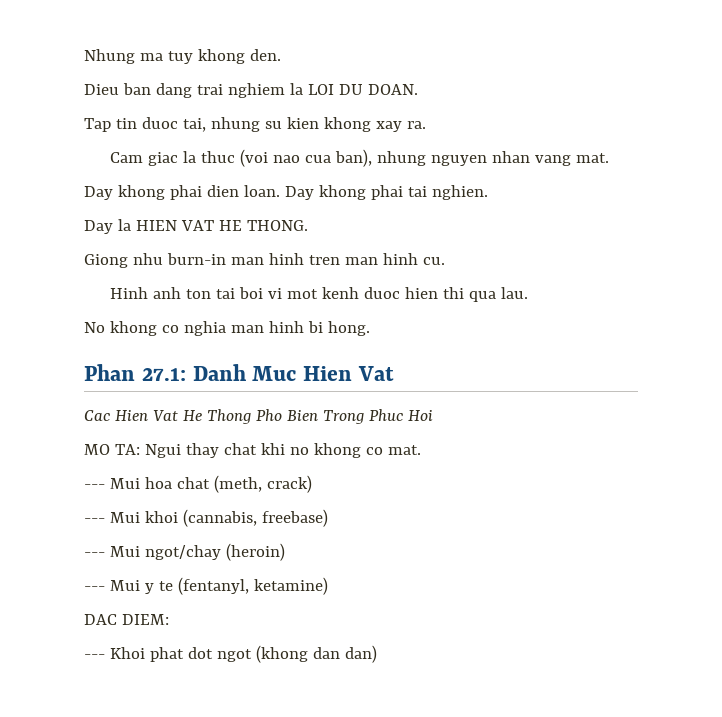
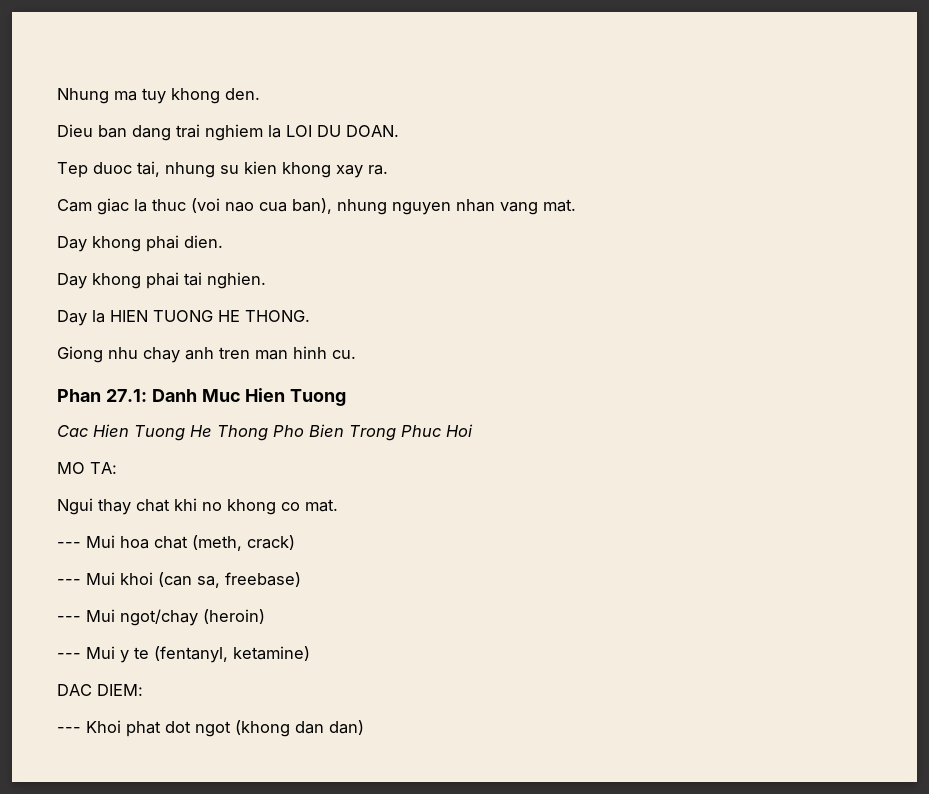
- Tap tin duoc tai, nhung su kien khong xay ra.
+ Tep duoc tai, nhung su kien khong xay ra.
- Day khong phai dien loan. Day khong phai tai nghien.
+ Day khong phai dien.
+ Day khong phai tai nghien.
- Day la HIEN VAT HE THONG.
+ Day la HIEN TUONG HE THONG.
- Giong nhu burn-in man hinh tren man hinh cu.
+ Giong nhu chay anh tren man hinh cu.
- Hinh anh ton tai boi vi mot kenh duoc hien thi qua lau.
- No khong co nghia man hinh bi hong.
- Phan 27.1: Danh Muc Hien Vat
+ Phan 27.1: Danh Muc Hien Tuong
- Cac Hien Vat He Thong Pho Bien Trong Phuc Hoi
+ Cac Hien Tuong He Thong Pho Bien Trong Phuc Hoi
- MO TA: Ngui thay chat khi no khong co mat.
+ MO TA:
+ Ngui thay chat khi no khong co mat.
- --- Mui khoi (cannabis, freebase)
+ --- Mui khoi (can sa, freebase)

